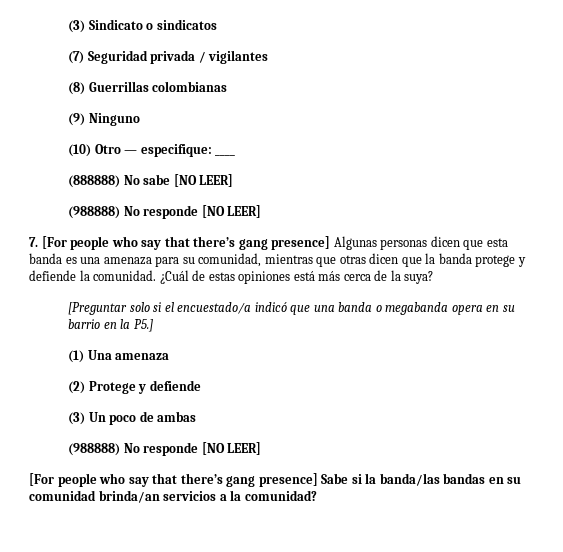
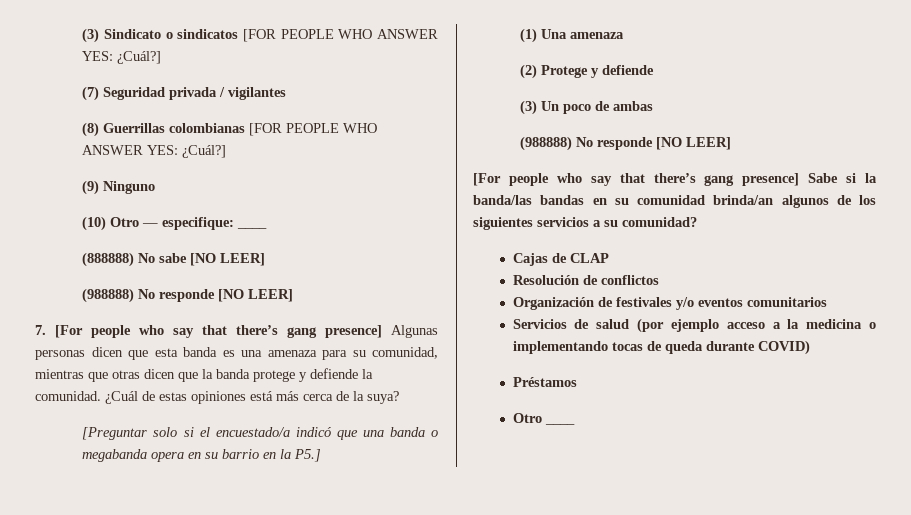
- (3) Sindicato o sindicatos
+ (3) Sindicato o sindicatos [FOR PEOPLE WHO ANSWER YES: ¿Cuál?]
- (8) Guerrillas colombianas
+ (8) Guerrillas colombianas [FOR PEOPLE WHO ANSWER YES: ¿Cuál?]
- [For people who say that there’s gang presence] Sabe si la banda/las bandas en su comunidad brinda/an servicios a la comunidad?
+ [For people who say that there’s gang presence] Sabe si la banda/las bandas en su comunidad brinda/an algunos de los siguientes servicios a su comunidad?
+ Cajas de CLAP
+ Resolución de conflictos
+ Organización de festivales y/o eventos comunitarios
+ Servicios de salud (por ejemplo acceso a la medicina o implementando tocas de queda durante COVID)
+ Préstamos
+ Otro ____

